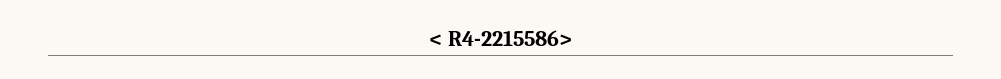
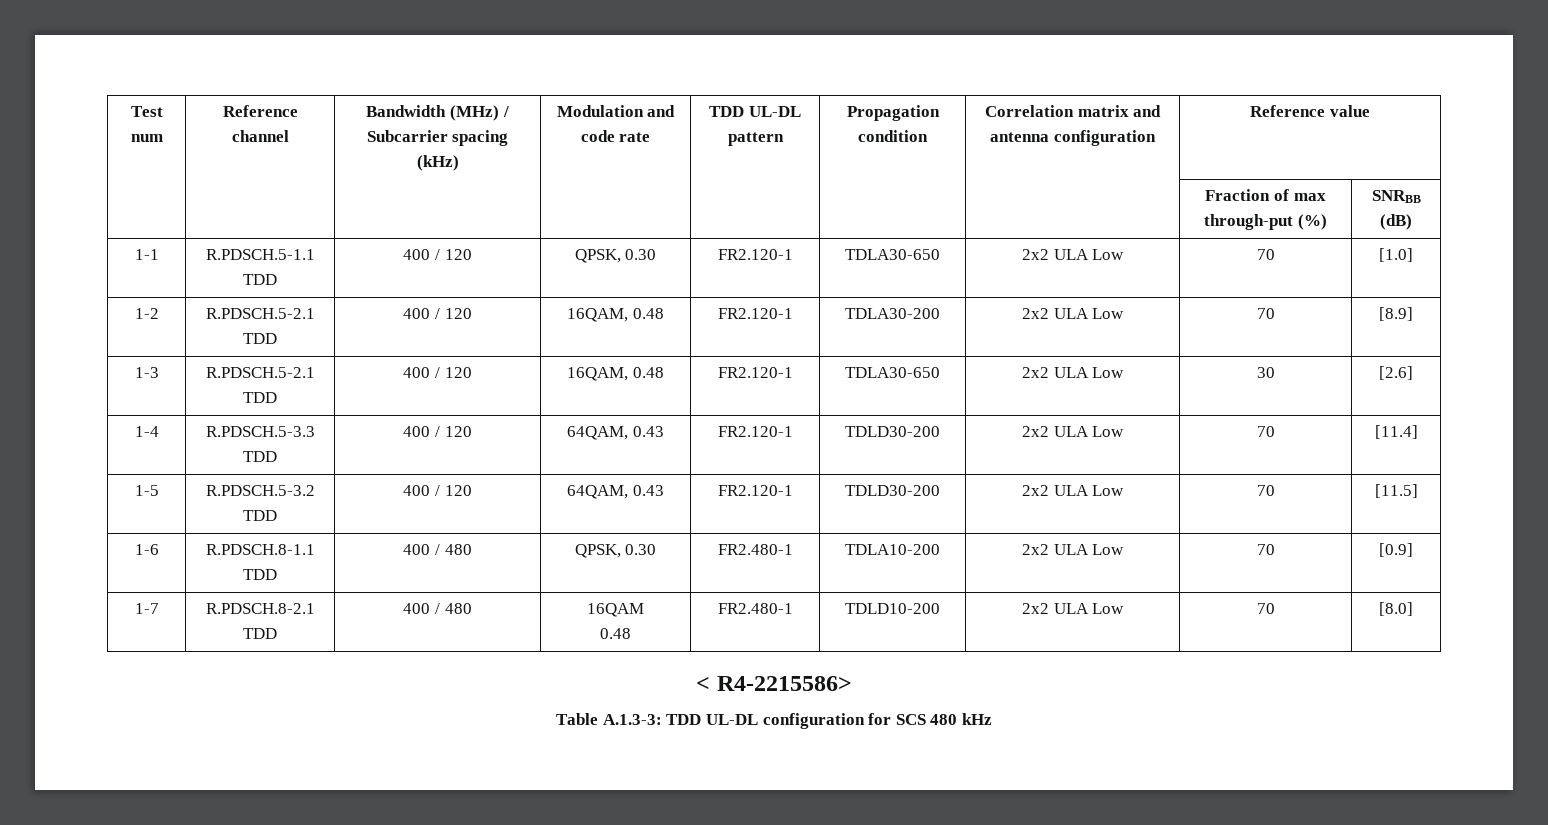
+ Test num | Reference channel | Bandwidth (MHz) / Subcarrier spacing (kHz) | Modulation and code rate | TDD UL-DL pattern | Propagation condition | Correlation matrix and antenna configuration | Reference value
+ | | | | | | | Fraction of max through-put (%) | SNRBB (dB)
+ 1-1 | R.PDSCH.5-1.1 TDD | 400 / 120 | QPSK, 0.30 | FR2.120-1 | TDLA30-650 | 2x2 ULA Low | 70 | [1.0]
+ 1-2 | R.PDSCH.5-2.1 TDD | 400 / 120 | 16QAM, 0.48 | FR2.120-1 | TDLA30-200 | 2x2 ULA Low | 70 | [8.9]
+ 1-3 | R.PDSCH.5-2.1 TDD | 400 / 120 | 16QAM, 0.48 | FR2.120-1 | TDLA30-650 | 2x2 ULA Low | 30 | [2.6]
+ 1-4 | R.PDSCH.5-3.3 TDD | 400 / 120 | 64QAM, 0.43 | FR2.120-1 | TDLD30-200 | 2x2 ULA Low | 70 | [11.4]
+ 1-5 | R.PDSCH.5-3.2 TDD | 400 / 120 | 64QAM, 0.43 | FR2.120-1 | TDLD30-200 | 2x2 ULA Low | 70 | [11.5]
+ 1-6 | R.PDSCH.8-1.1 TDD | 400 / 480 | QPSK, 0.30 | FR2.480-1 | TDLA10-200 | 2x2 ULA Low | 70 | [0.9]
+ 1-7 | R.PDSCH.8-2.1 TDD | 400 / 480 | 16QAM
+ 0.48 | FR2.480-1 | TDLD10-200 | 2x2 ULA Low | 70 | [8.0]
  < R4-2215586>
+ Table A.1.3-3: TDD UL-DL configuration for SCS 480 kHz

